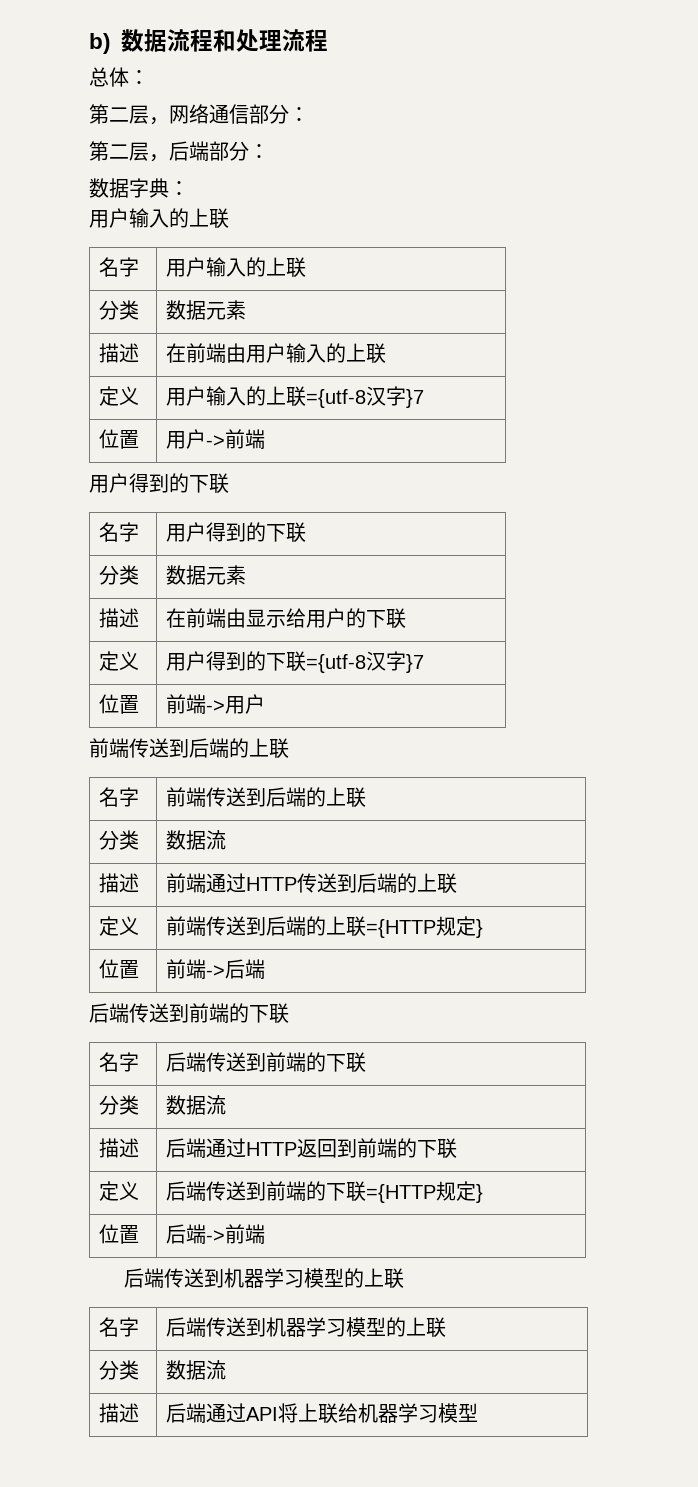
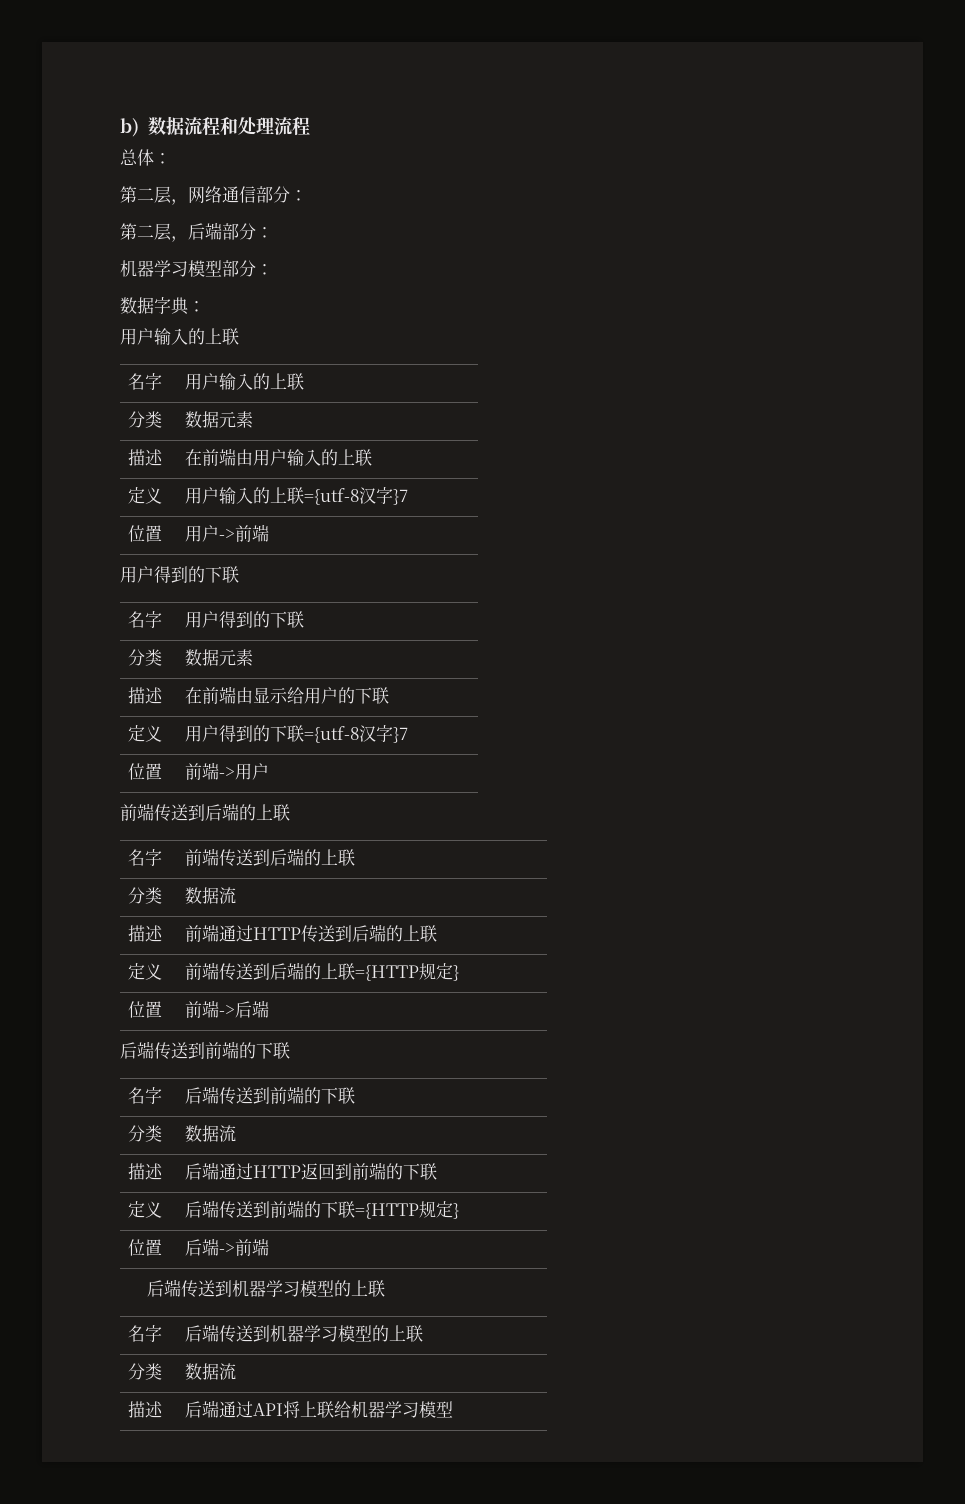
+ 机器学习模型部分：

